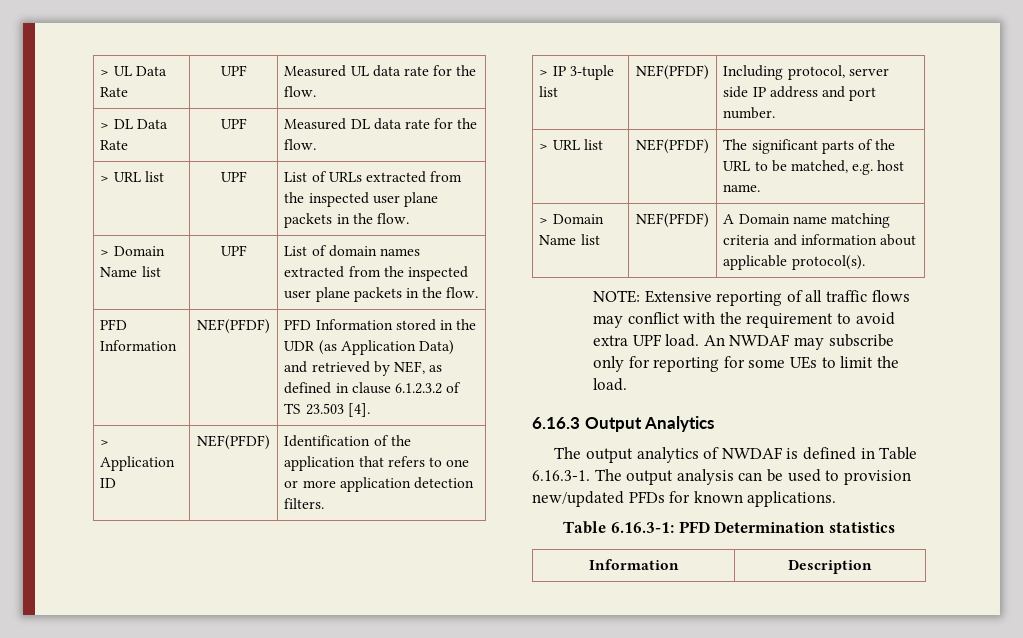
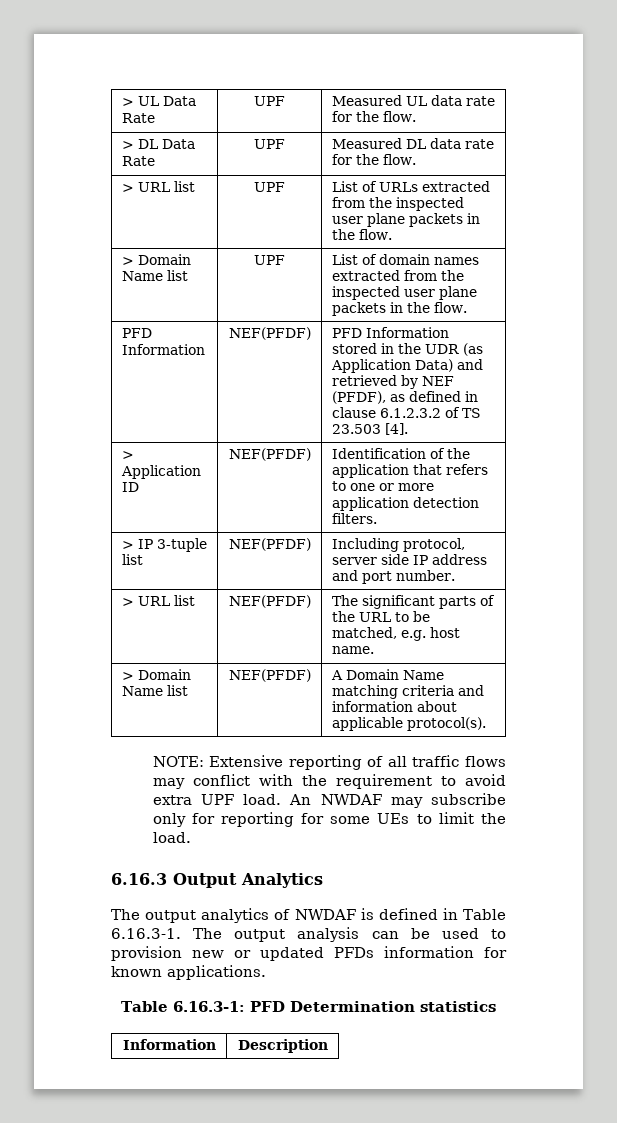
- PFD Information | NEF(PFDF) | PFD Information stored in the UDR (as Application Data) and retrieved by NEF, as defined in clause 6.1.2.3.2 of TS 23.503 [4].
+ PFD Information | NEF(PFDF) | PFD Information stored in the UDR (as Application Data) and retrieved by NEF (PFDF), as defined in clause 6.1.2.3.2 of TS 23.503 [4].
- > Domain Name list | NEF(PFDF) | A Domain name matching criteria and information about applicable protocol(s).
+ > Domain Name list | NEF(PFDF) | A Domain Name matching criteria and information about applicable protocol(s).
- The output analytics of NWDAF is defined in Table 6.16.3-1. The output analysis can be used to provision new/updated PFDs for known applications.
+ The output analytics of NWDAF is defined in Table 6.16.3-1. The output analysis can be used to provision new or updated PFDs information for known applications.

